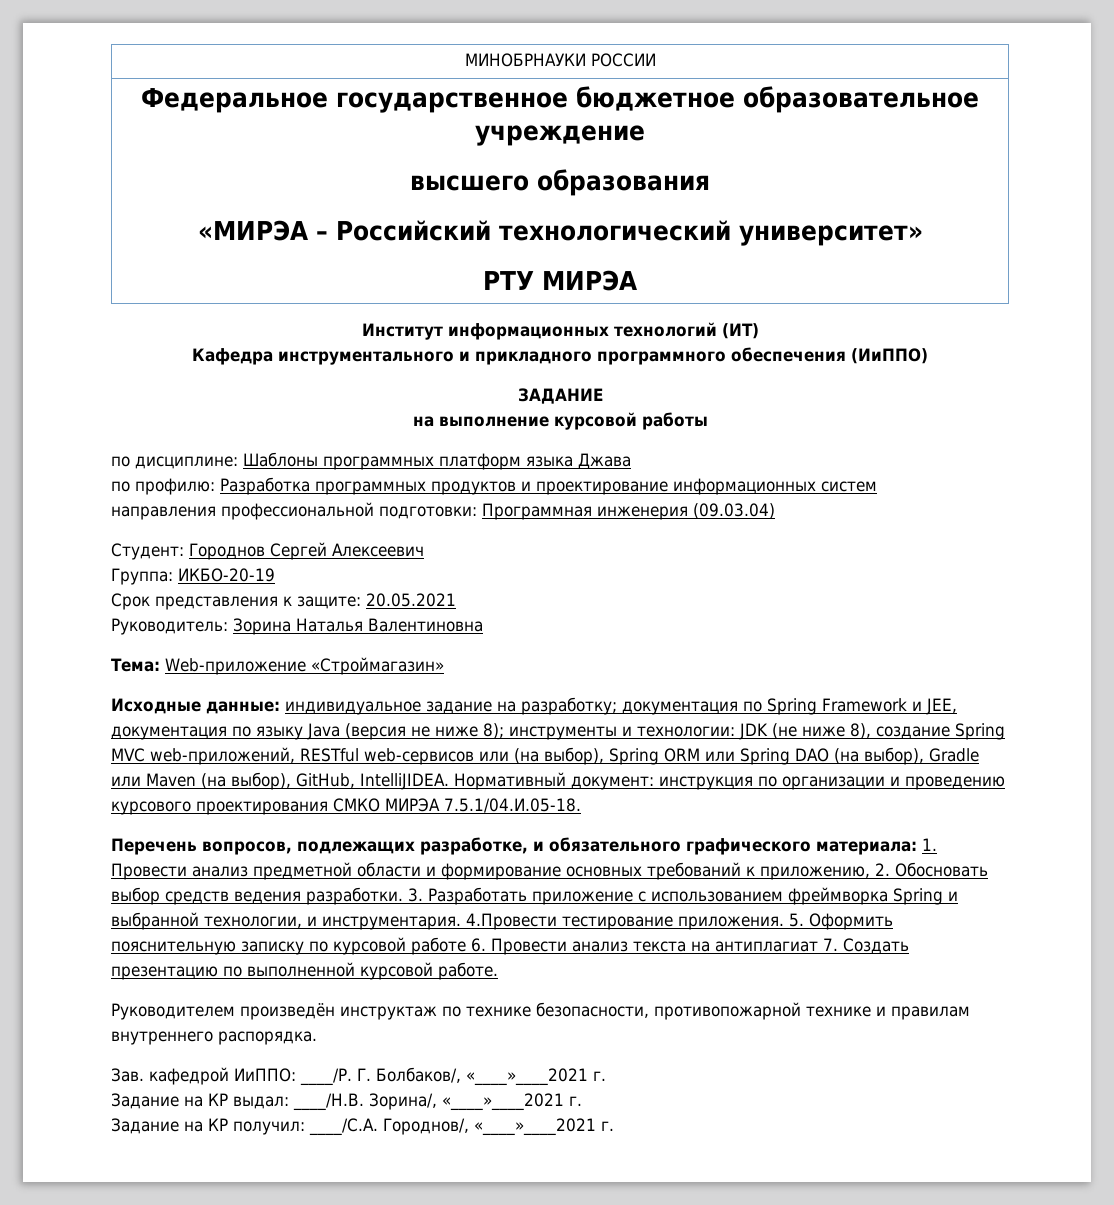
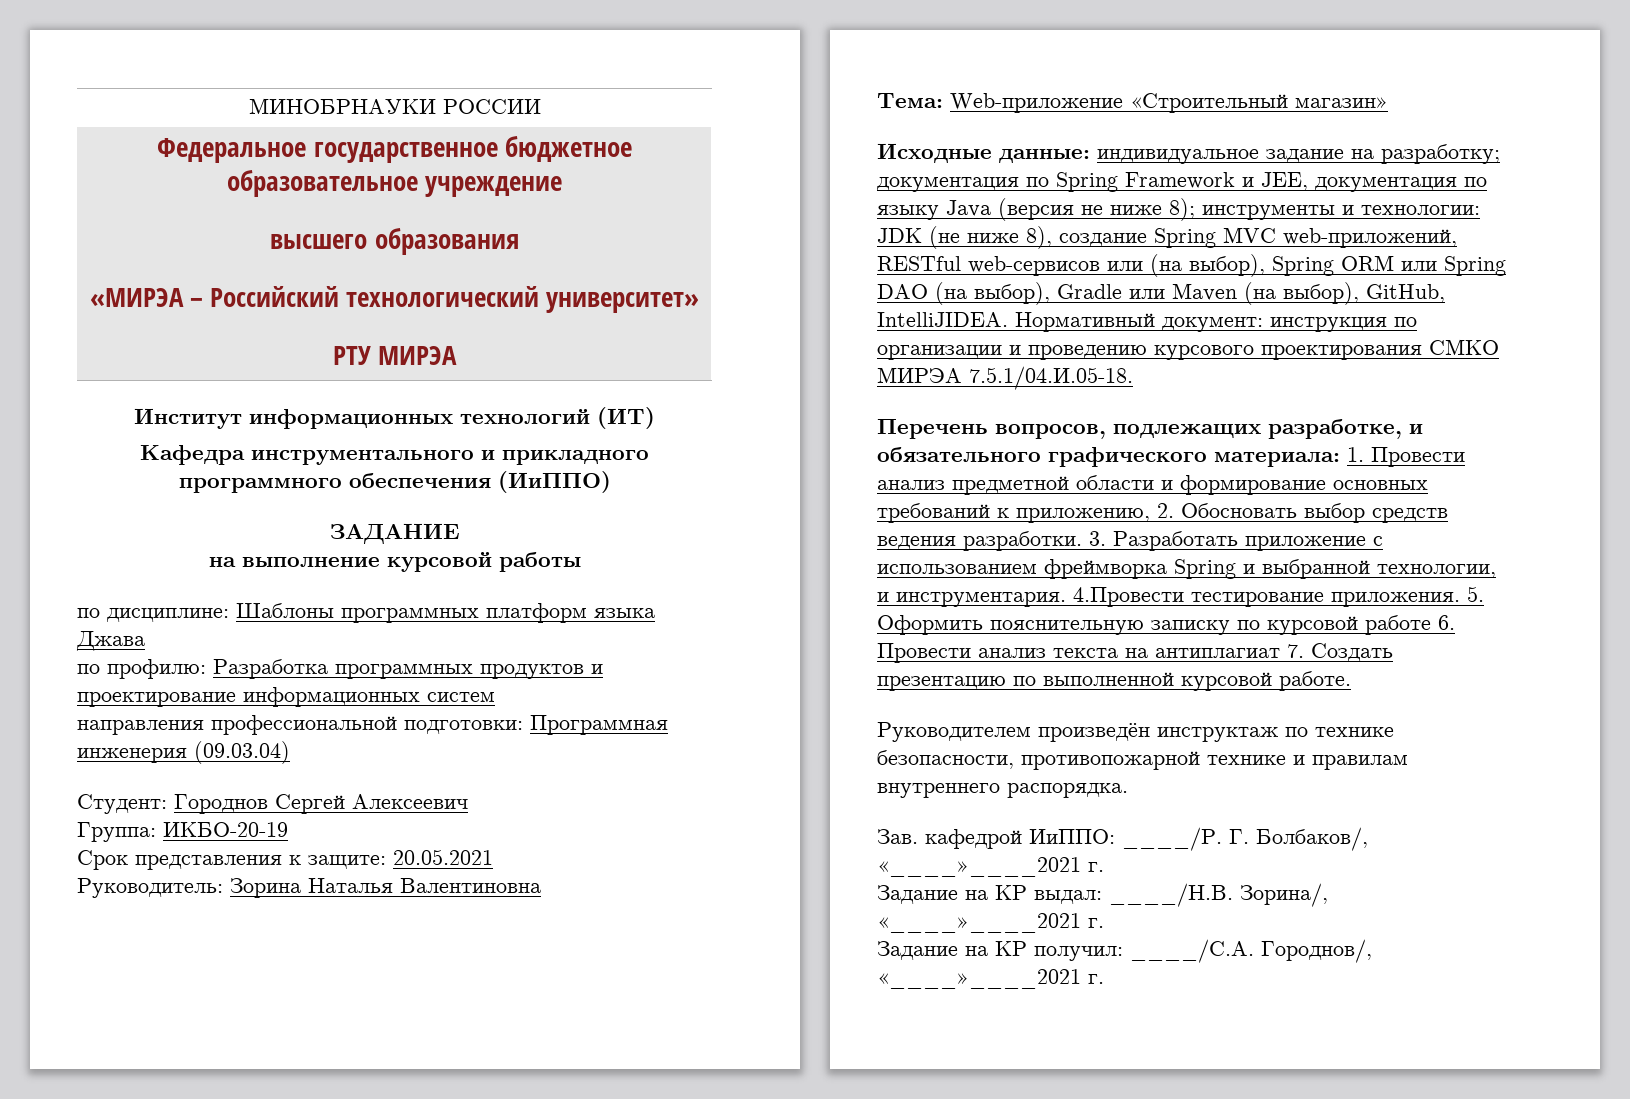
- Тема: Web-приложение «Строймагазин»
+ Тема: Web-приложение «Строительный магазин»

